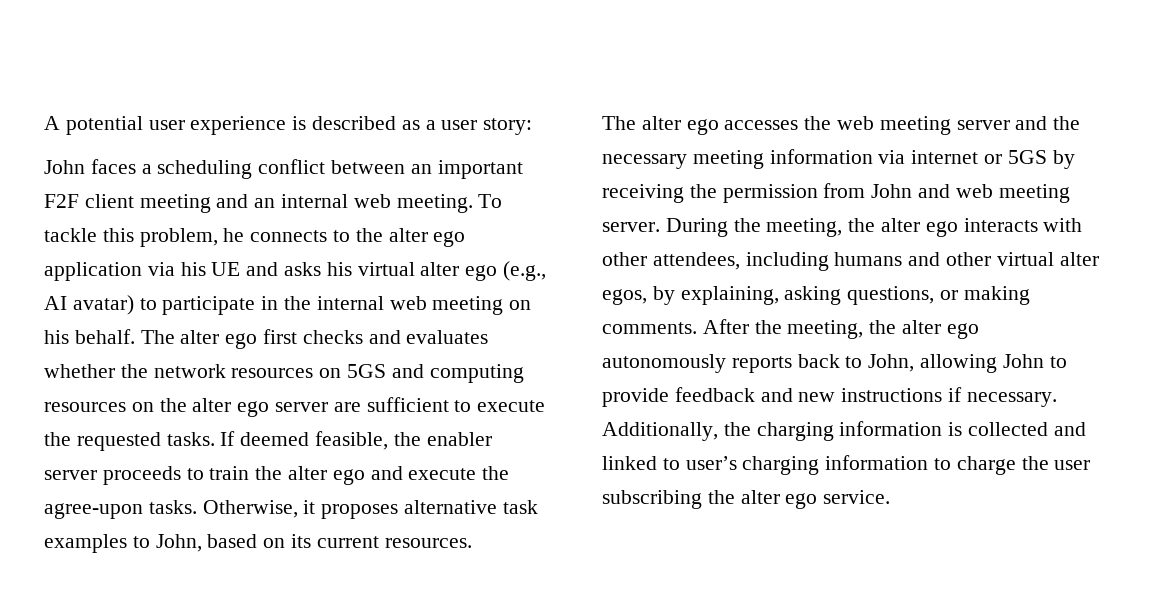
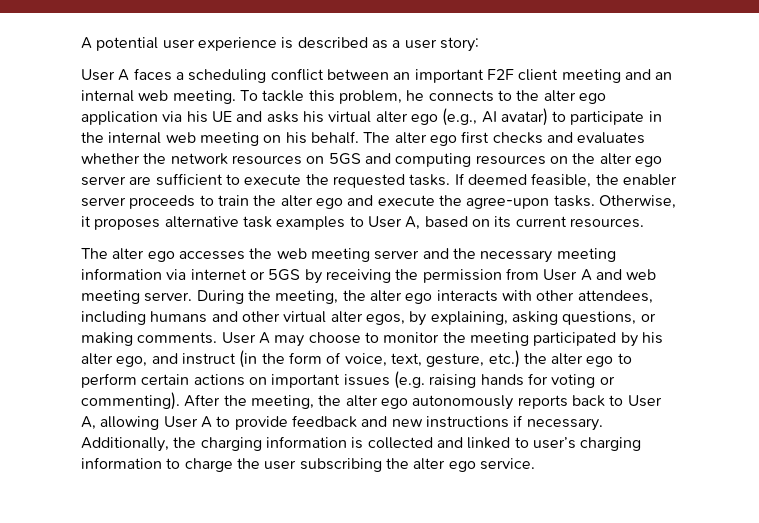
- John faces a scheduling conflict between an important F2F client meeting and an internal web meeting.
+ User A faces a scheduling conflict between an important F2F client meeting and an internal web meeting.
- Otherwise, it proposes alternative task examples to John, based on its current resources.
+ Otherwise, it proposes alternative task examples to User A, based on its current resources.
- The alter ego accesses the web meeting server and the necessary meeting information via internet or 5GS by receiving the permission from John and web meeting server.
+ The alter ego accesses the web meeting server and the necessary meeting information via internet or 5GS by receiving the permission from User A and web meeting server.
+ User A may choose to monitor the meeting participated by his alter ego, and instruct (in the form of voice, text, gesture, etc.) the alter ego to perform certain actions on important issues (e.g. raising hands for voting or commenting).
- After the meeting, the alter ego autonomously reports back to John, allowing John to provide feedback and new instructions if necessary.
+ After the meeting, the alter ego autonomously reports back to User A, allowing User A to provide feedback and new instructions if necessary.

